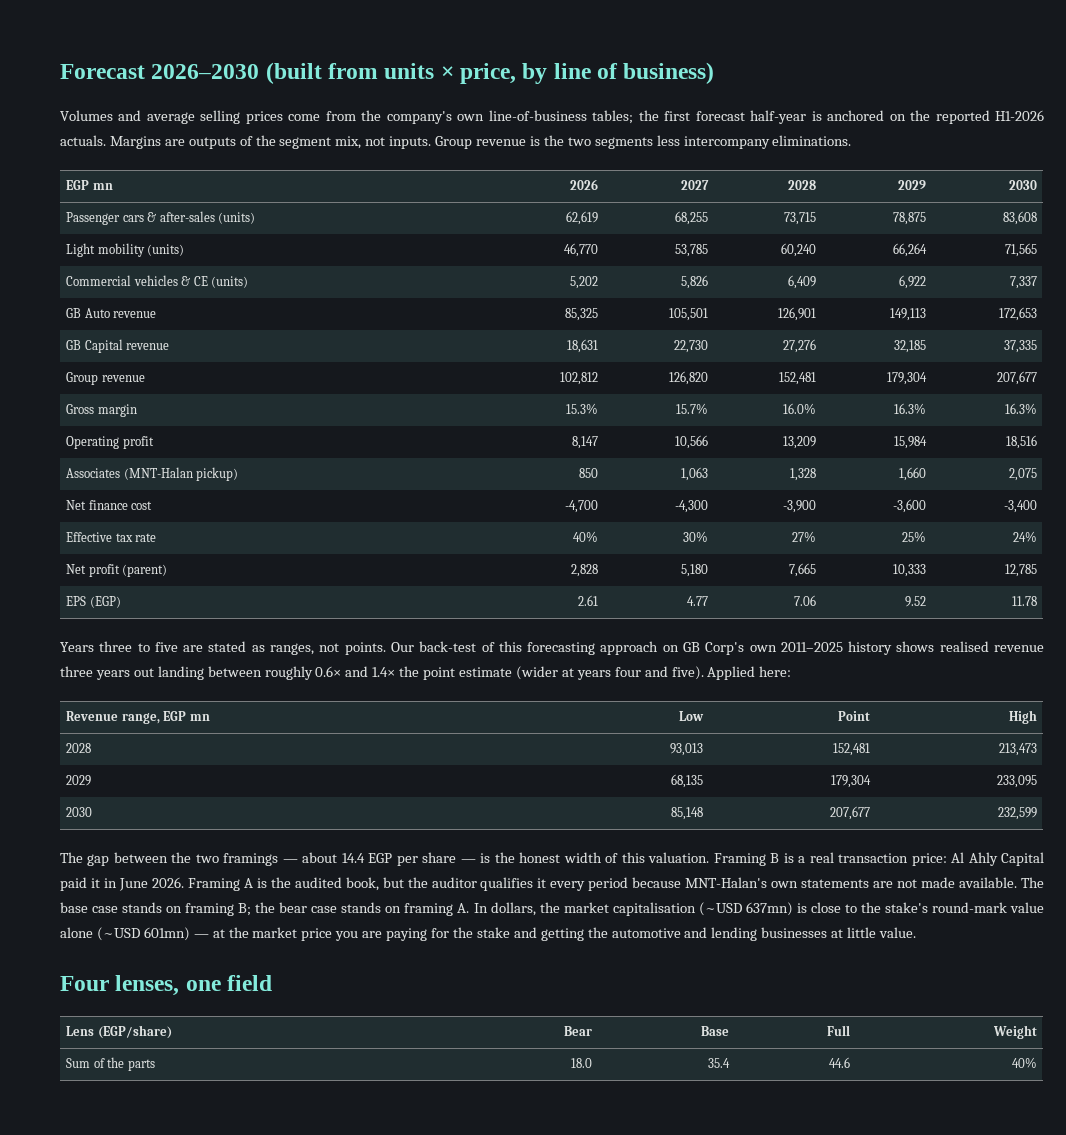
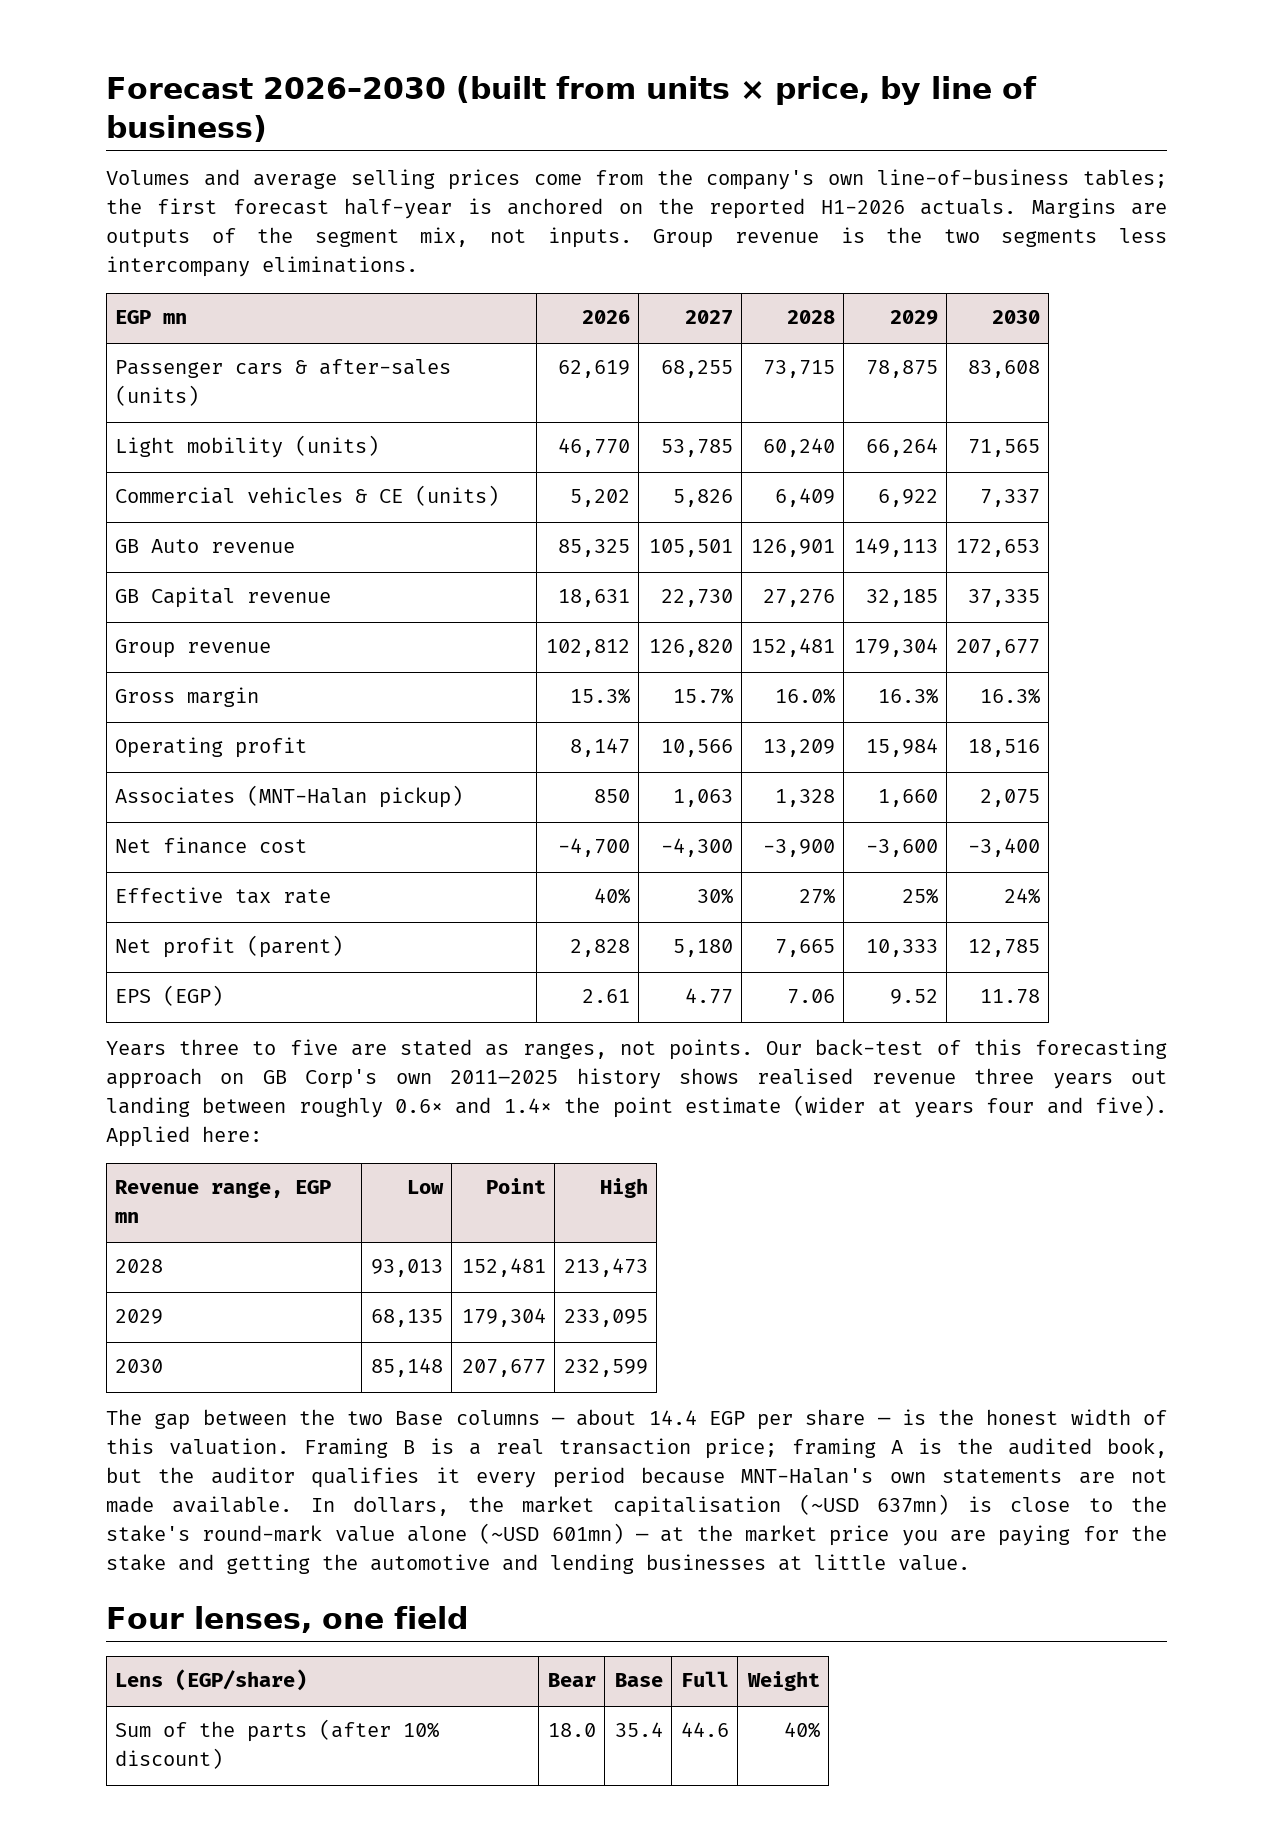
- The gap between the two framings — about 14.4 EGP per share — is the honest width of this valuation.
+ The gap between the two Base columns — about 14.4 EGP per share — is the honest width of this valuation.
- Framing B is a real transaction price: Al Ahly Capital paid it in June 2026. Framing A is the audited book, but the auditor qualifies it every period because MNT-Halan's own statements are not made available.
+ Framing B is a real transaction price; framing A is the audited book, but the auditor qualifies it every period because MNT-Halan's own statements are not made available.
- The base case stands on framing B; the bear case stands on framing A. In dollars, the market capitalisation (~USD 637mn) is close to the stake's round-mark value alone (~USD 601mn) — at the market price you are paying for the stake and getting the automotive and lending businesses at little value.
+ In dollars, the market capitalisation (~USD 637mn) is close to the stake's round-mark value alone (~USD 601mn) — at the market price you are paying for the stake and getting the automotive and lending businesses at little value.
- Sum of the parts | 18.0 | 35.4 | 44.6 | 40%
+ Sum of the parts (after 10% discount) | 18.0 | 35.4 | 44.6 | 40%

